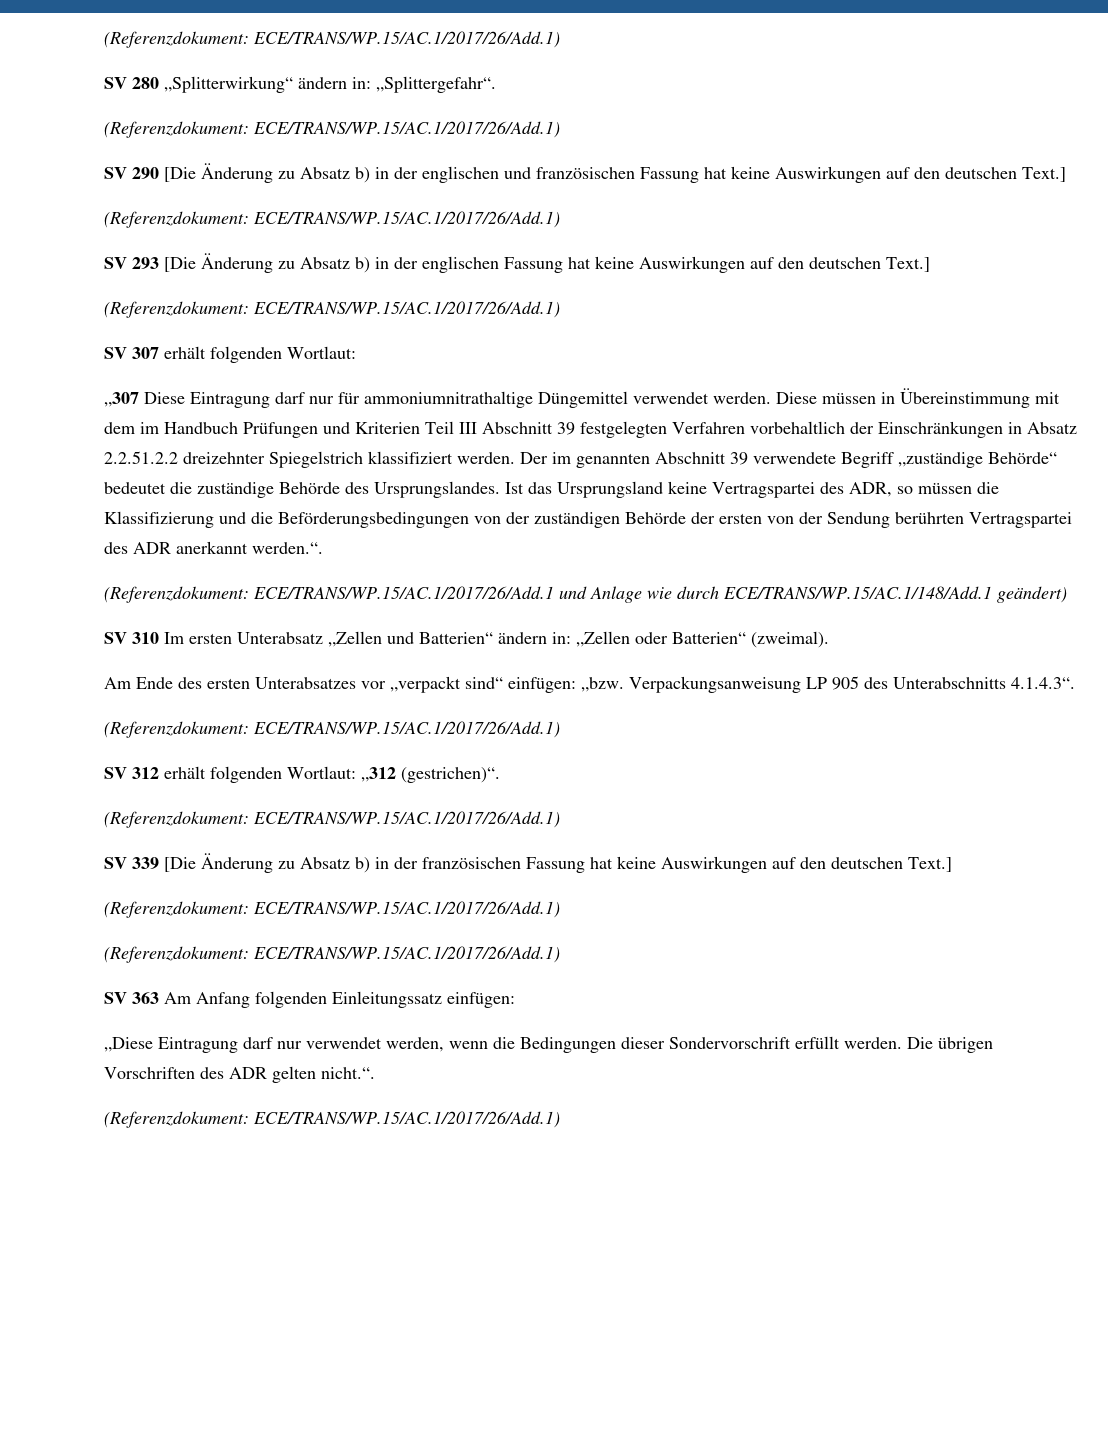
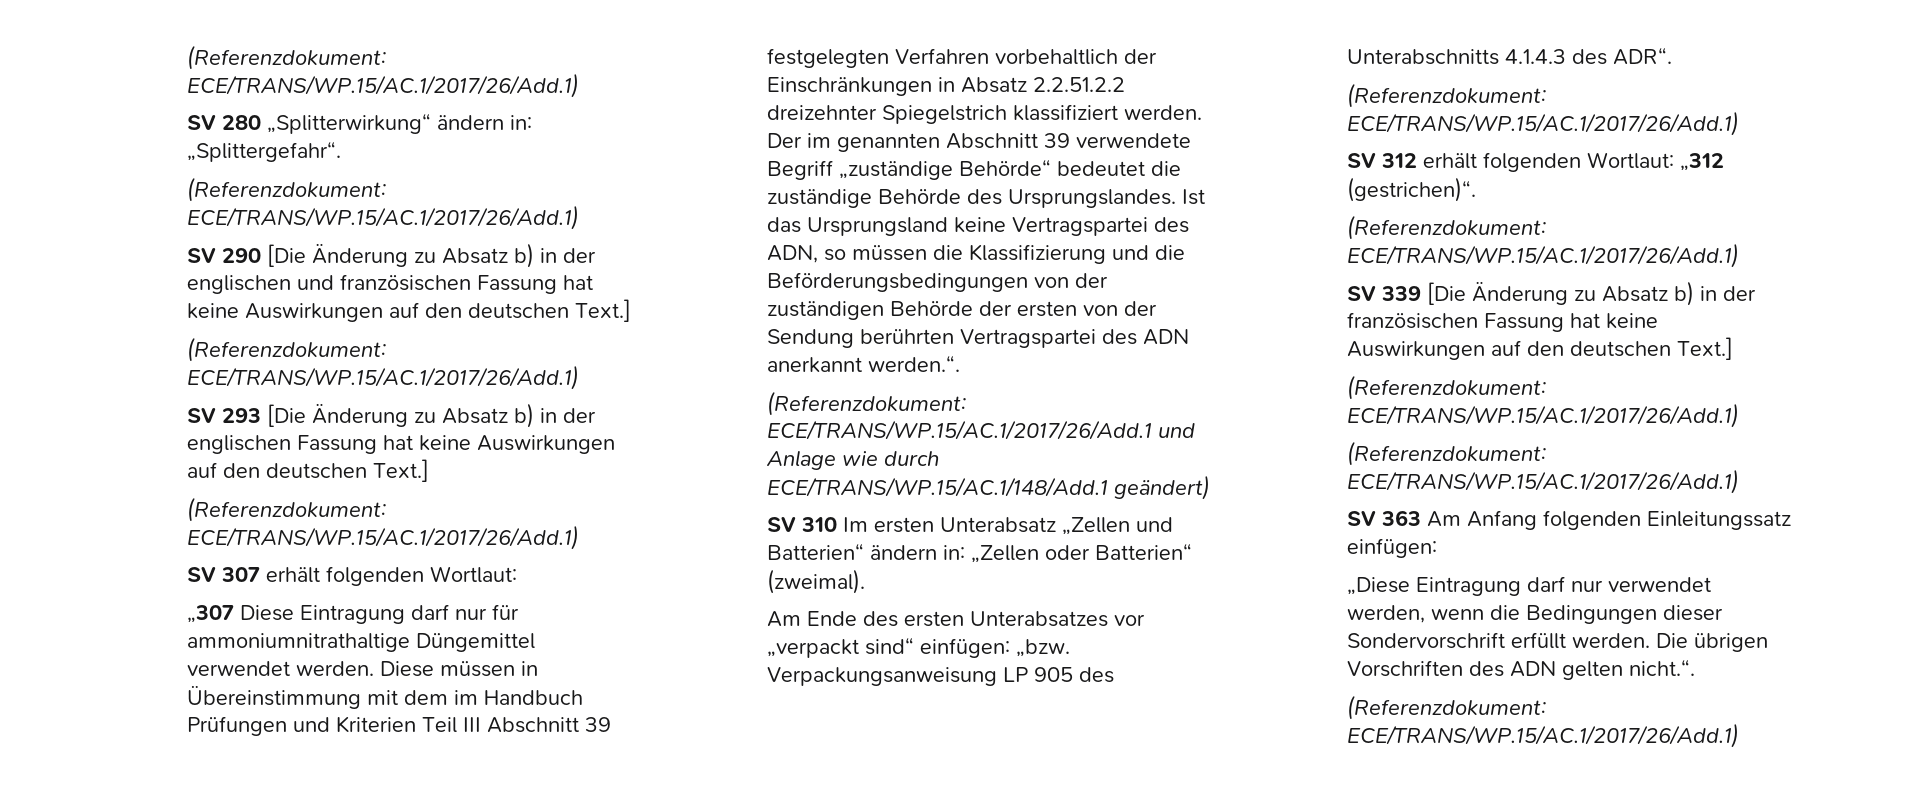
- Ist das Ursprungsland keine Vertragspartei des ADR, so müssen die Klassifizierung und die Beförderungsbedingungen von der zuständigen Behörde der ersten von der Sendung berührten Vertragspartei des ADR anerkannt werden.“.
+ Ist das Ursprungsland keine Vertragspartei des ADN, so müssen die Klassifizierung und die Beförderungsbedingungen von der zuständigen Behörde der ersten von der Sendung berührten Vertragspartei des ADN anerkannt werden.“.
- Verpackungsanweisung LP 905 des Unterabschnitts 4.1.4.3“.
+ Verpackungsanweisung LP 905 des Unterabschnitts 4.1.4.3 des ADR“.
- Die übrigen Vorschriften des ADR gelten nicht.“.
+ Die übrigen Vorschriften des ADN gelten nicht.“.

